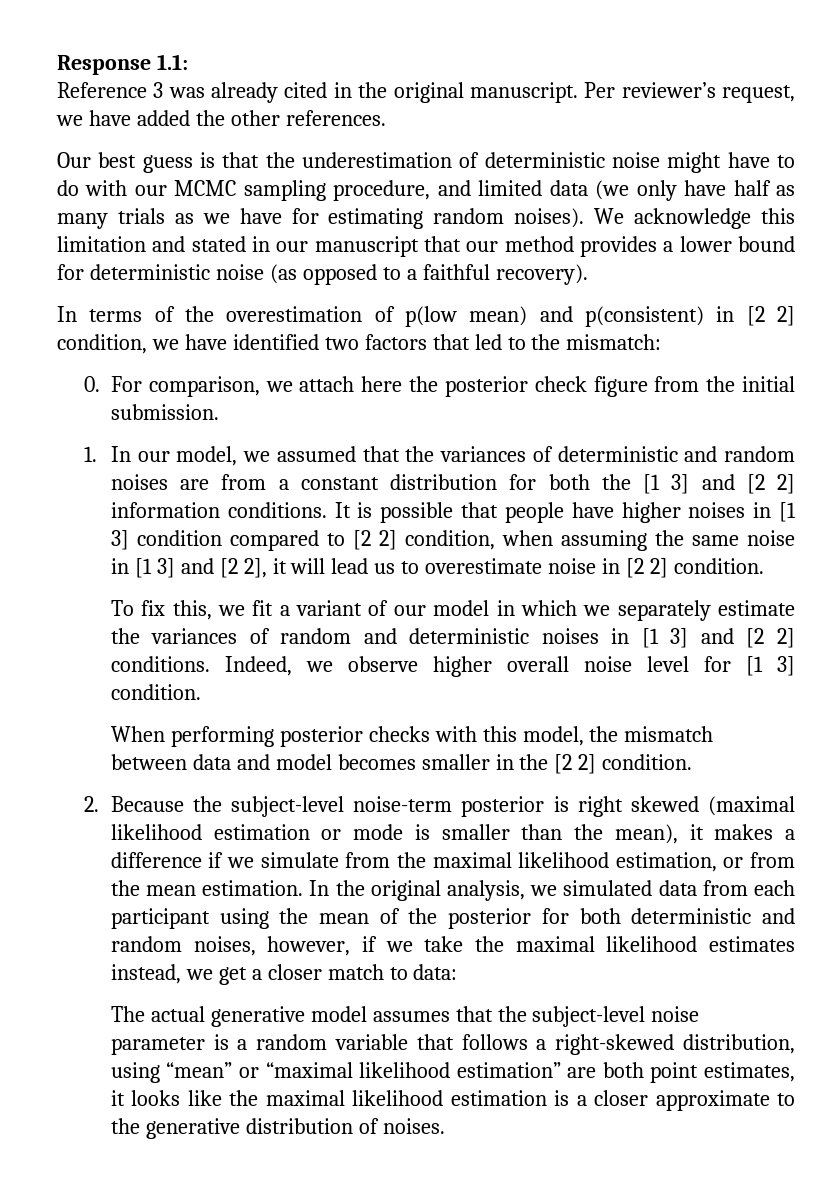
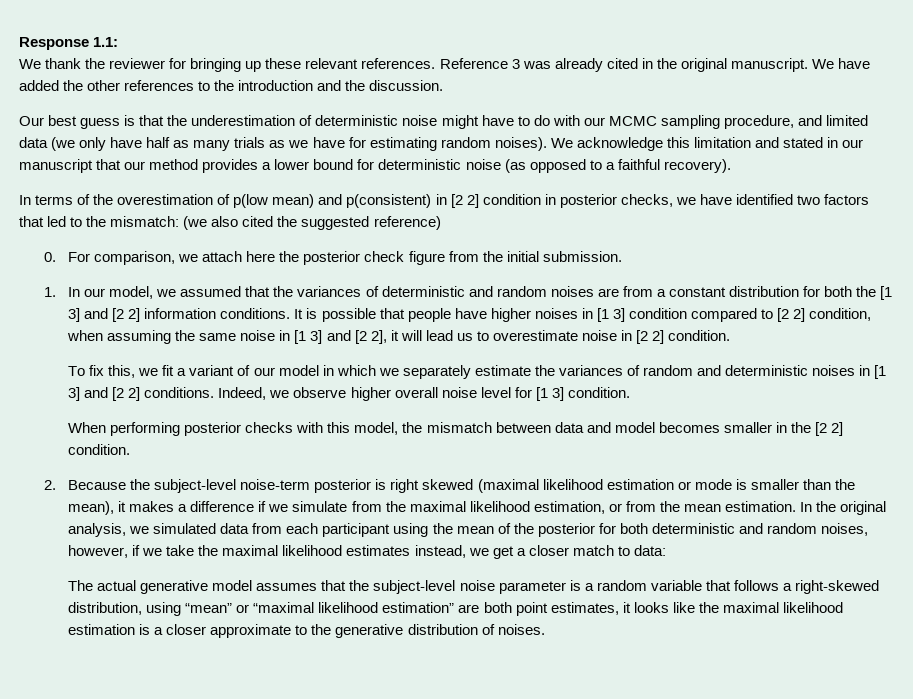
+ We thank the reviewer for bringing up these relevant references.
- Per reviewer’s request, we have added the other references.
+ We have added the other references to the introduction and the discussion.
- In terms of the overestimation of p(low mean) and p(consistent) in [2 2] condition, we have identified two factors that led to the mismatch:
+ In terms of the overestimation of p(low mean) and p(consistent) in [2 2] condition in posterior checks, we have identified two factors that led to the mismatch: (we also cited the suggested reference)

